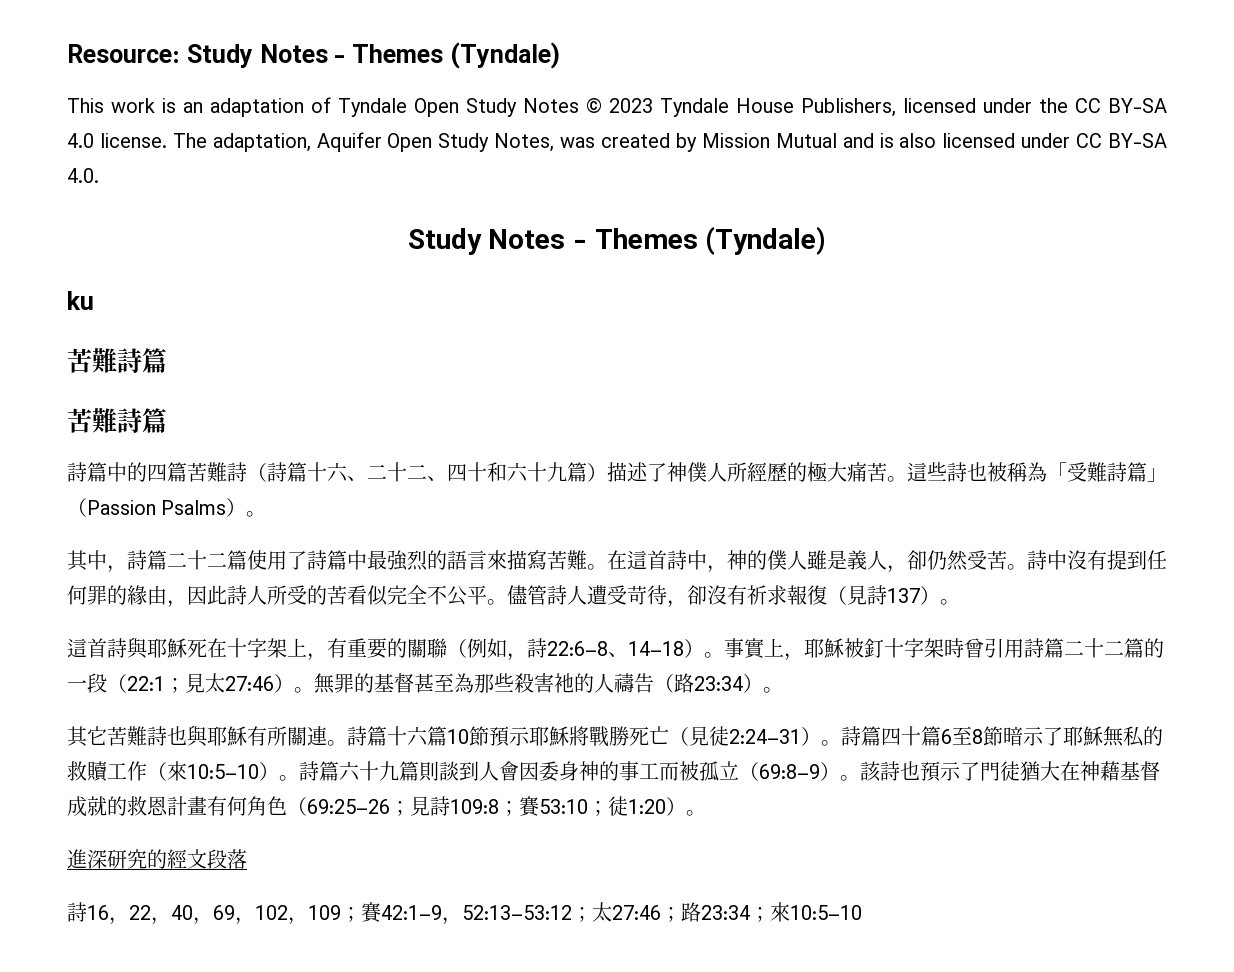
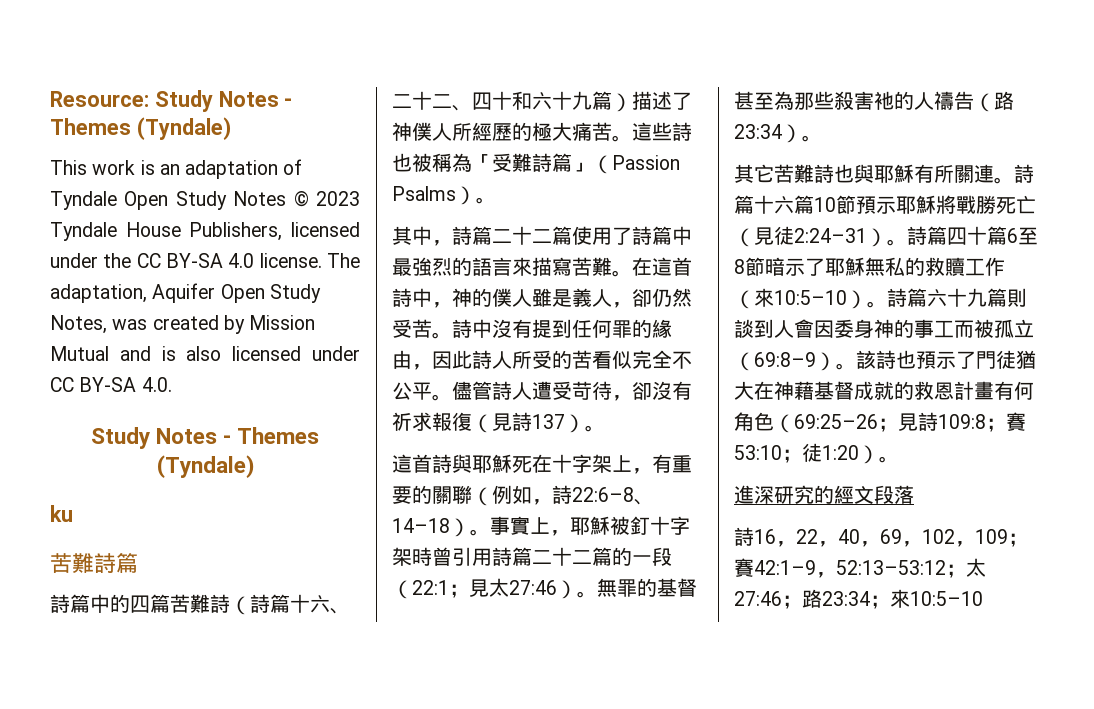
  ku
- 苦難詩篇

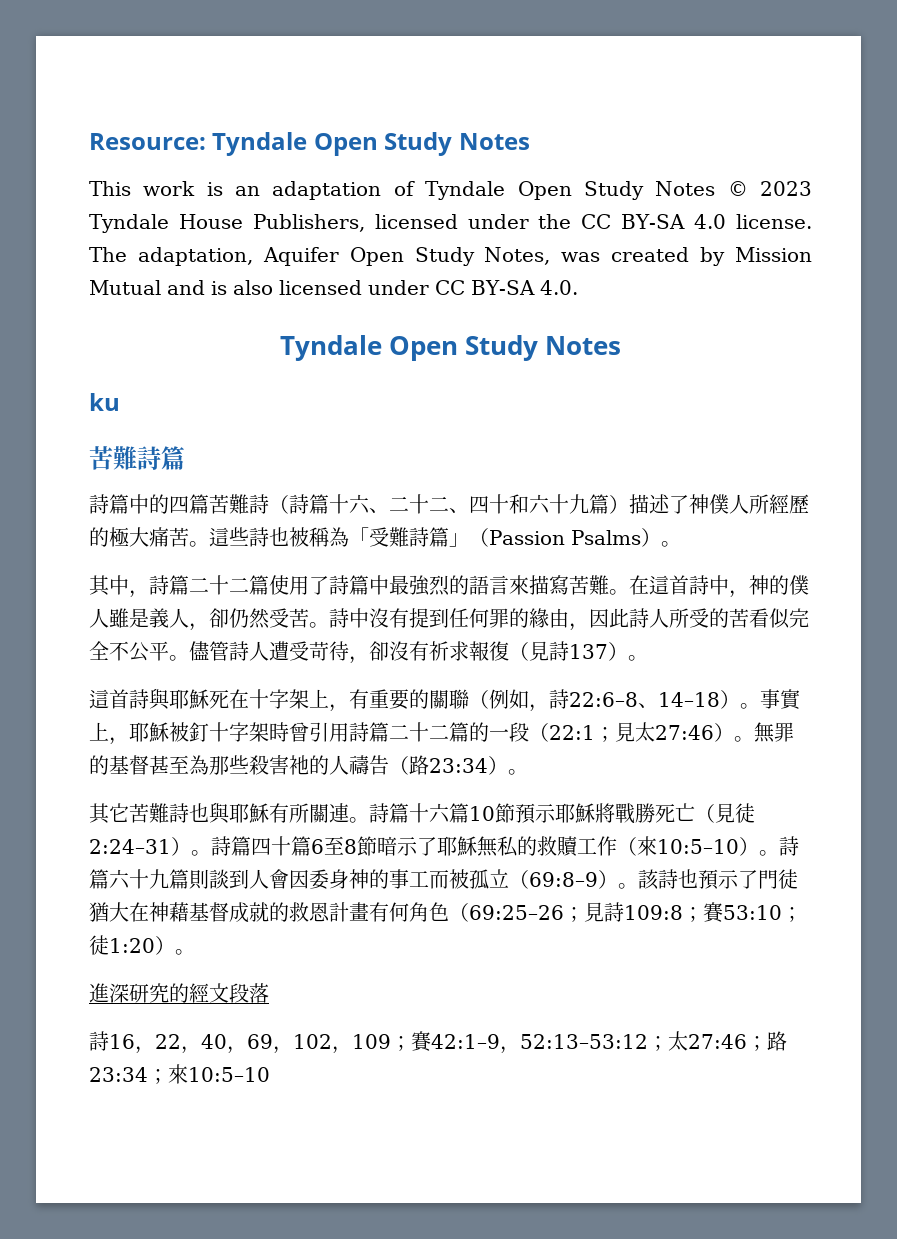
- Resource: Study Notes - Themes (Tyndale)
+ Resource: Tyndale Open Study Notes
  The adaptation, Aquifer Open Study Notes, was created by Mission Mutual and is also licensed under CC BY-SA 4.0.
- Study Notes - Themes (Tyndale)
+ Tyndale Open Study Notes

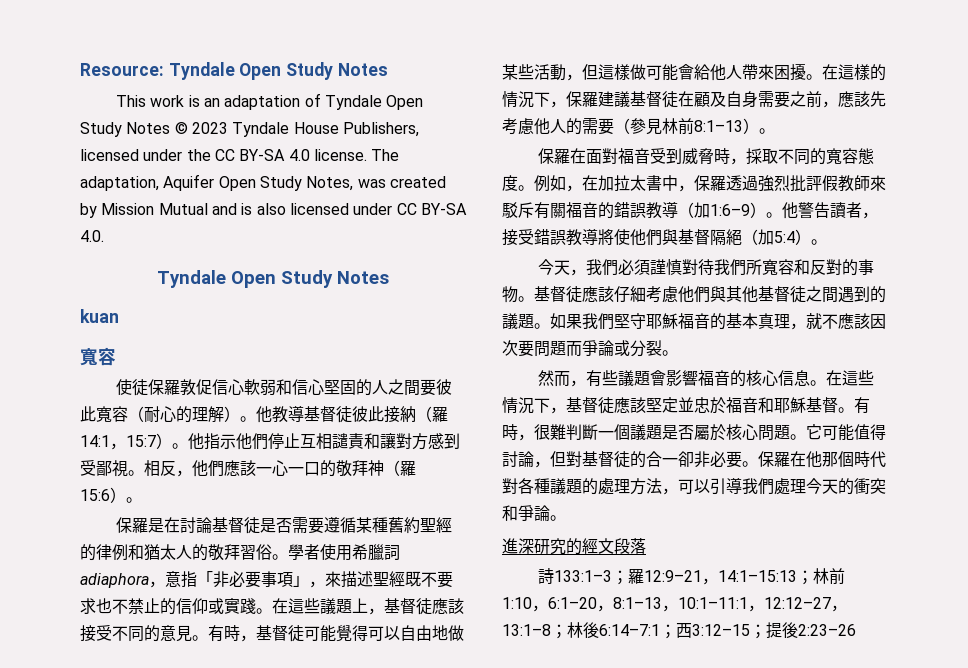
- ku
- 苦難詩篇
- 詩篇中的四篇苦難詩（詩篇十六、二十二、四十和六十九篇）描述了神僕人所經歷的極大痛苦。這些詩也被稱為「受難詩篇」（Passion Psalms）。
- 其中，詩篇二十二篇使用了詩篇中最強烈的語言來描寫苦難。在這首詩中，神的僕人雖是義人，卻仍然受苦。詩中沒有提到任何罪的緣由，因此詩人所受的苦看似完全不公平。儘管詩人遭受苛待，卻沒有祈求報復（見詩137）。
- 這首詩與耶穌死在十字架上，有重要的關聯（例如，詩22:6–8、14–18）。事實上，耶穌被釘十字架時曾引用詩篇二十二篇的一段（22:1；見太27:46）。無罪的基督甚至為那些殺害衪的人禱告（路23:34）。
- 其它苦難詩也與耶穌有所關連。詩篇十六篇10節預示耶穌將戰勝死亡（見徒2:24–31）。詩篇四十篇6至8節暗示了耶穌無私的救贖工作（來10:5–10）。詩篇六十九篇則談到人會因委身神的事工而被孤立（69:8–9）。該詩也預示了門徒猶大在神藉基督成就的救恩計畫有何角色（69:25–26；見詩109:8；賽53:10；徒1:20）。
+ kuan
+ 寬容
+ 使徒保羅敦促信心軟弱和信心堅固的人之間要彼此寬容（耐心的理解）。他教導基督徒彼此接納（羅14:1，15:7）。他指示他們停止互相譴責和讓對方感到受鄙視。相反，他們應該一心一口的敬拜神（羅15:6）。
+ 保羅是在討論基督徒是否需要遵循某種舊約聖經的律例和猶太人的敬拜習俗。學者使用希臘詞adiaphora，意指「非必要事項」，來描述聖經既不要求也不禁止的信仰或實踐。在這些議題上，基督徒應該接受不同的意見。有時，基督徒可能覺得可以自由地做某些活動，但這樣做可能會給他人帶來困擾。在這樣的情況下，保羅建議基督徒在顧及自身需要之前，應該先考慮他人的需要（參見林前8:1–13）。
+ 保羅在面對福音受到威脅時，採取不同的寬容態度。例如，在加拉太書中，保羅透過強烈批評假教師來駁斥有關福音的錯誤教導（加1:6–9）。他警告讀者，接受錯誤教導將使他們與基督隔絕（加5:4）。
+ 今天，我們必須謹慎對待我們所寬容和反對的事物。基督徒應該仔細考慮他們與其他基督徒之間遇到的議題。如果我們堅守耶穌福音的基本真理，就不應該因次要問題而爭論或分裂。
+ 然而，有些議題會影響福音的核心信息。在這些情況下，基督徒應該堅定並忠於福音和耶穌基督。有時，很難判斷一個議題是否屬於核心問題。它可能值得討論，但對基督徒的合一卻非必要。保羅在他那個時代對各種議題的處理方法，可以引導我們處理今天的衝突和爭論。
- 詩16，22，40，69，102，109；賽42:1–9，52:13–53:12；太27:46；路23:34；來10:5–10
+ 詩133:1–3；羅12:9–21，14:1–15:13；林前1:10，6:1–20，8:1–13，10:1–11:1，12:12–27，13:1–8；林後6:14–7:1；西3:12–15；提後2:23–26

